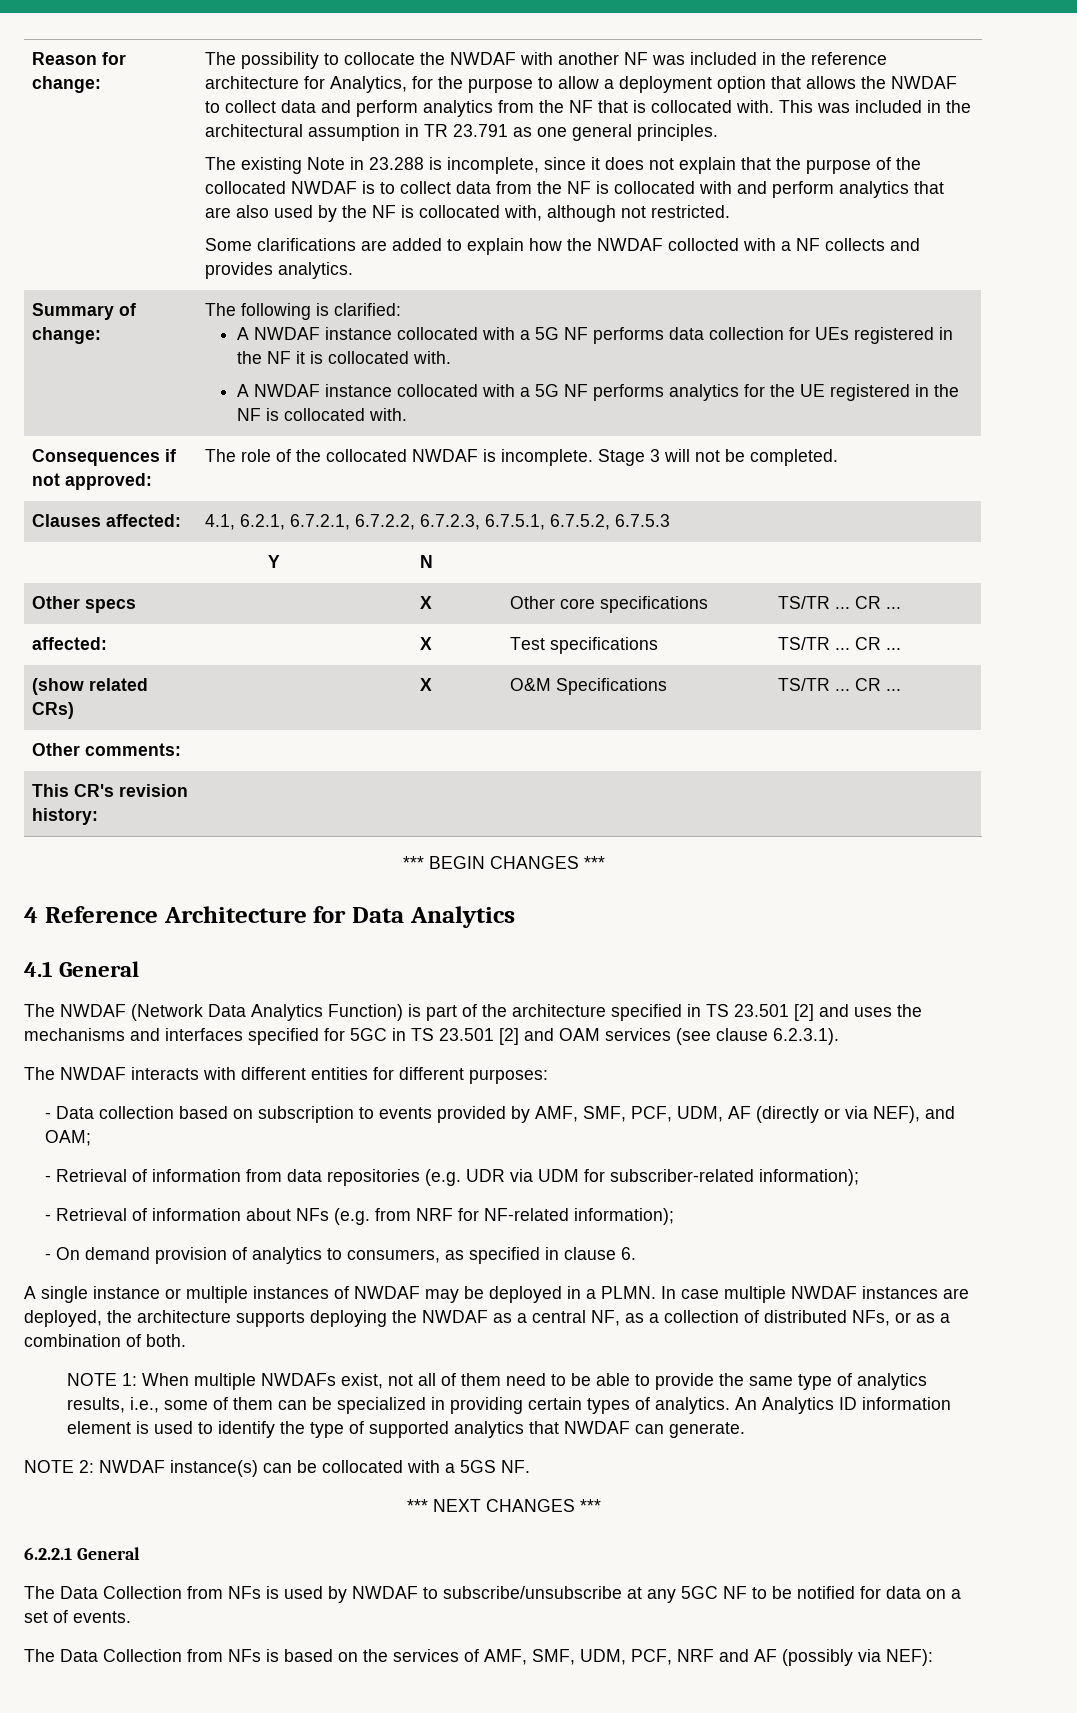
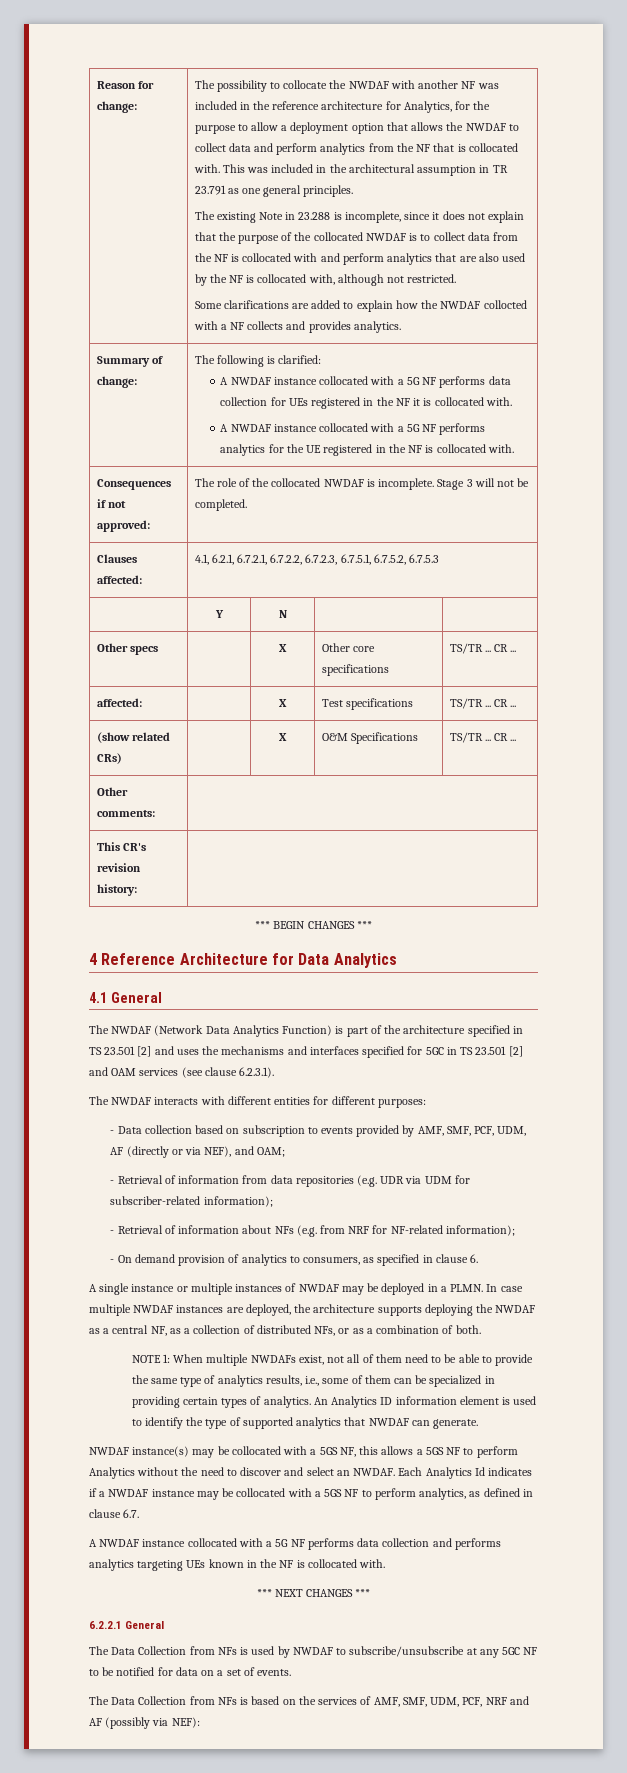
- NOTE 2: NWDAF instance(s) can be collocated with a 5GS NF.
+ NWDAF instance(s) may be collocated with a 5GS NF, this allows a 5GS NF to perform Analytics without the need to discover and select an NWDAF. Each Analytics Id indicates if a NWDAF instance may be collocated with a 5GS NF to perform analytics, as defined in clause 6.7.
+ A NWDAF instance collocated with a 5G NF performs data collection and performs analytics targeting UEs known in the NF is collocated with.

